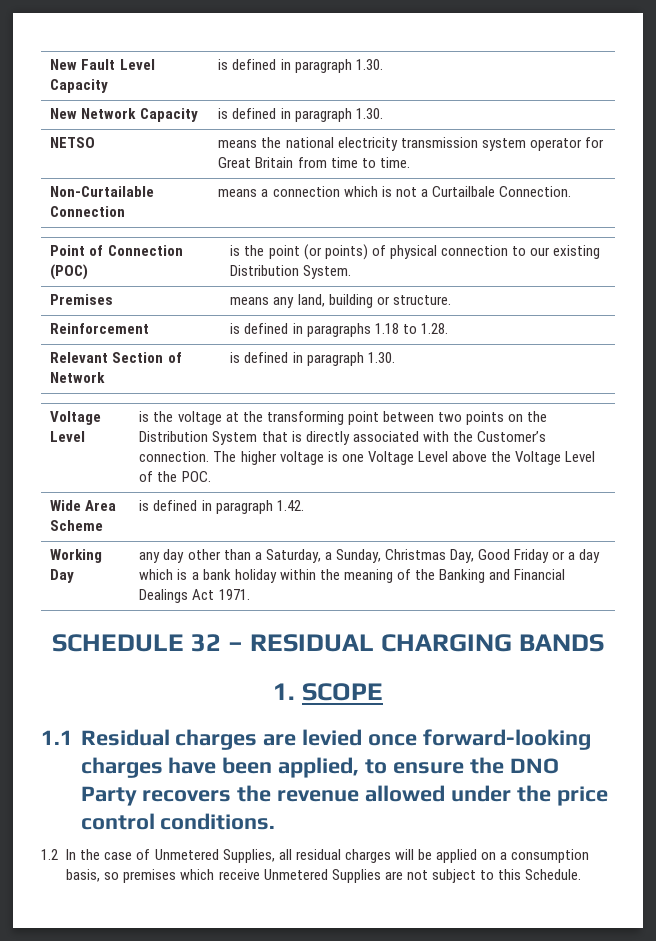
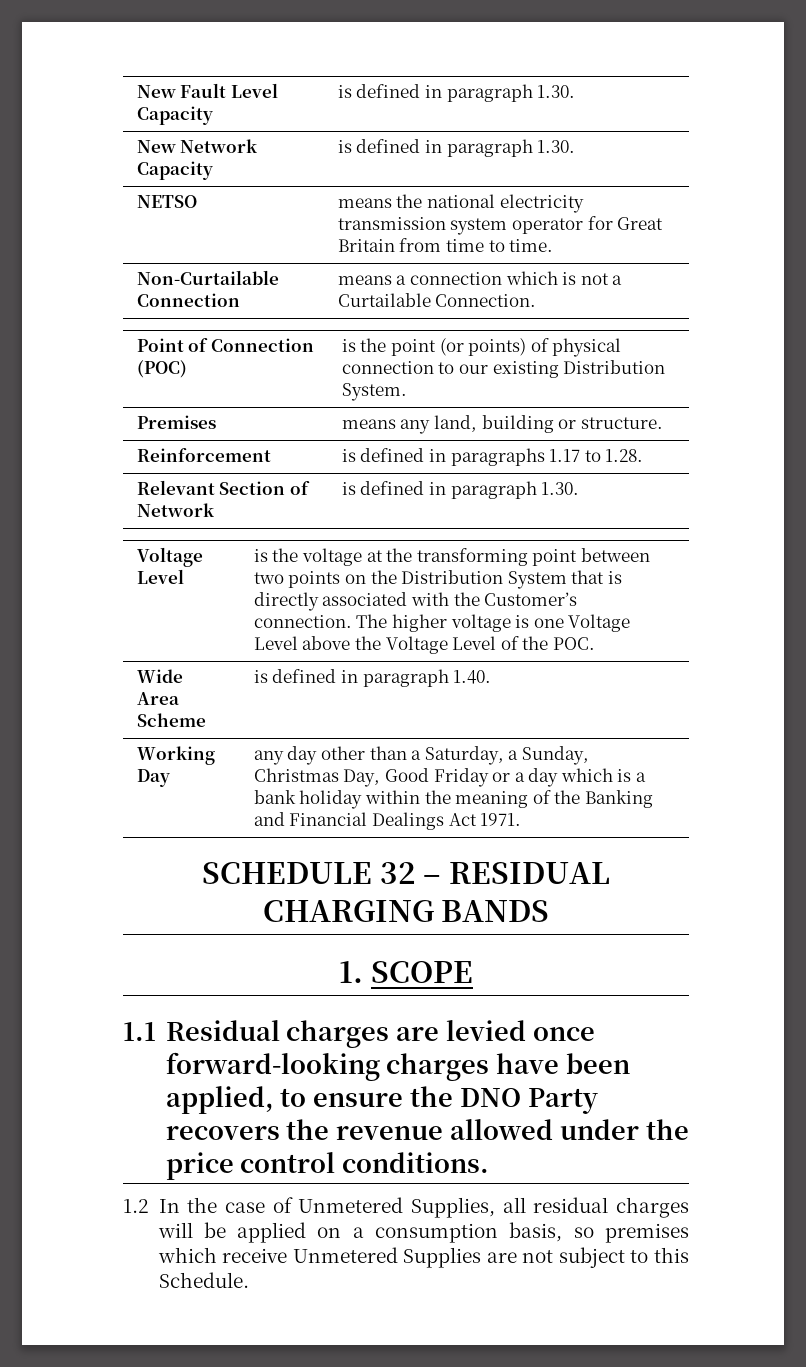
- Non-Curtailable Connection | means a connection which is not a Curtailbale Connection.
+ Non-Curtailable Connection | means a connection which is not a Curtailable Connection.
- Reinforcement | is defined in paragraphs 1.18 to 1.28.
+ Reinforcement | is defined in paragraphs 1.17 to 1.28.
- Wide Area Scheme | is defined in paragraph 1.42.
+ Wide Area Scheme | is defined in paragraph 1.40.

